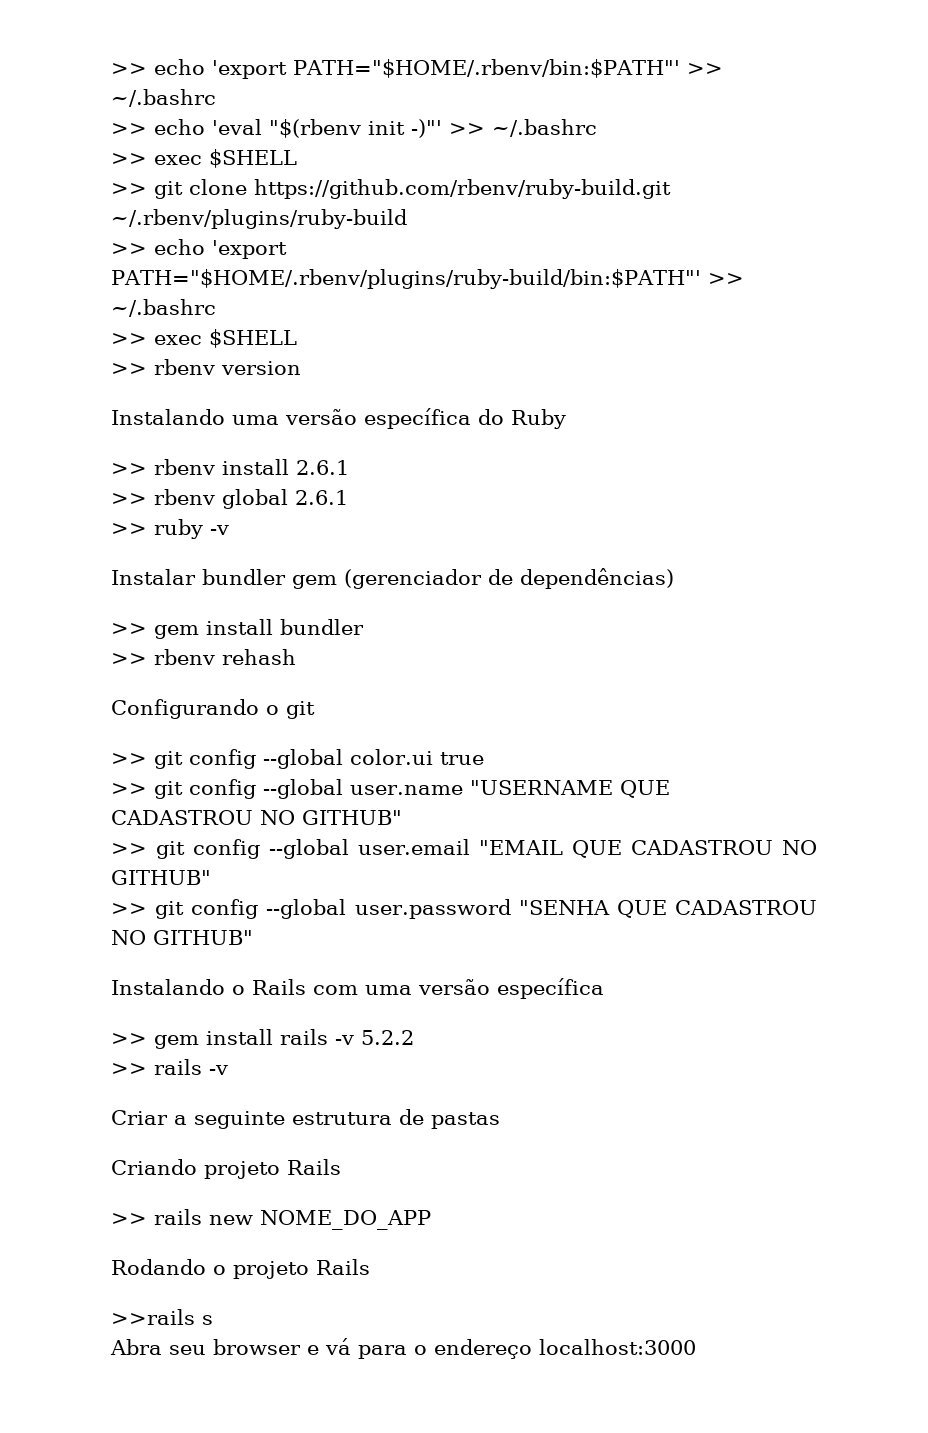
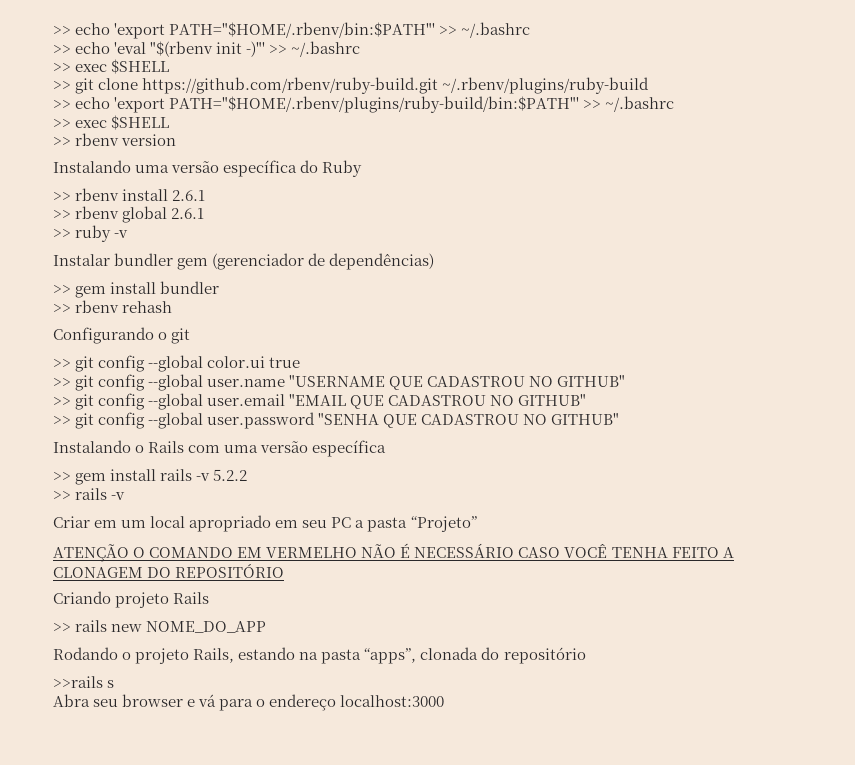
- Criar a seguinte estrutura de pastas
+ Criar em um local apropriado em seu PC a pasta “Projeto”
+ ATENÇÃO O COMANDO EM VERMELHO NÃO É NECESSÁRIO CASO VOCÊ TENHA FEITO A CLONAGEM DO REPOSITÓRIO
- Rodando o projeto Rails
+ Rodando o projeto Rails, estando na pasta “apps”, clonada do repositório

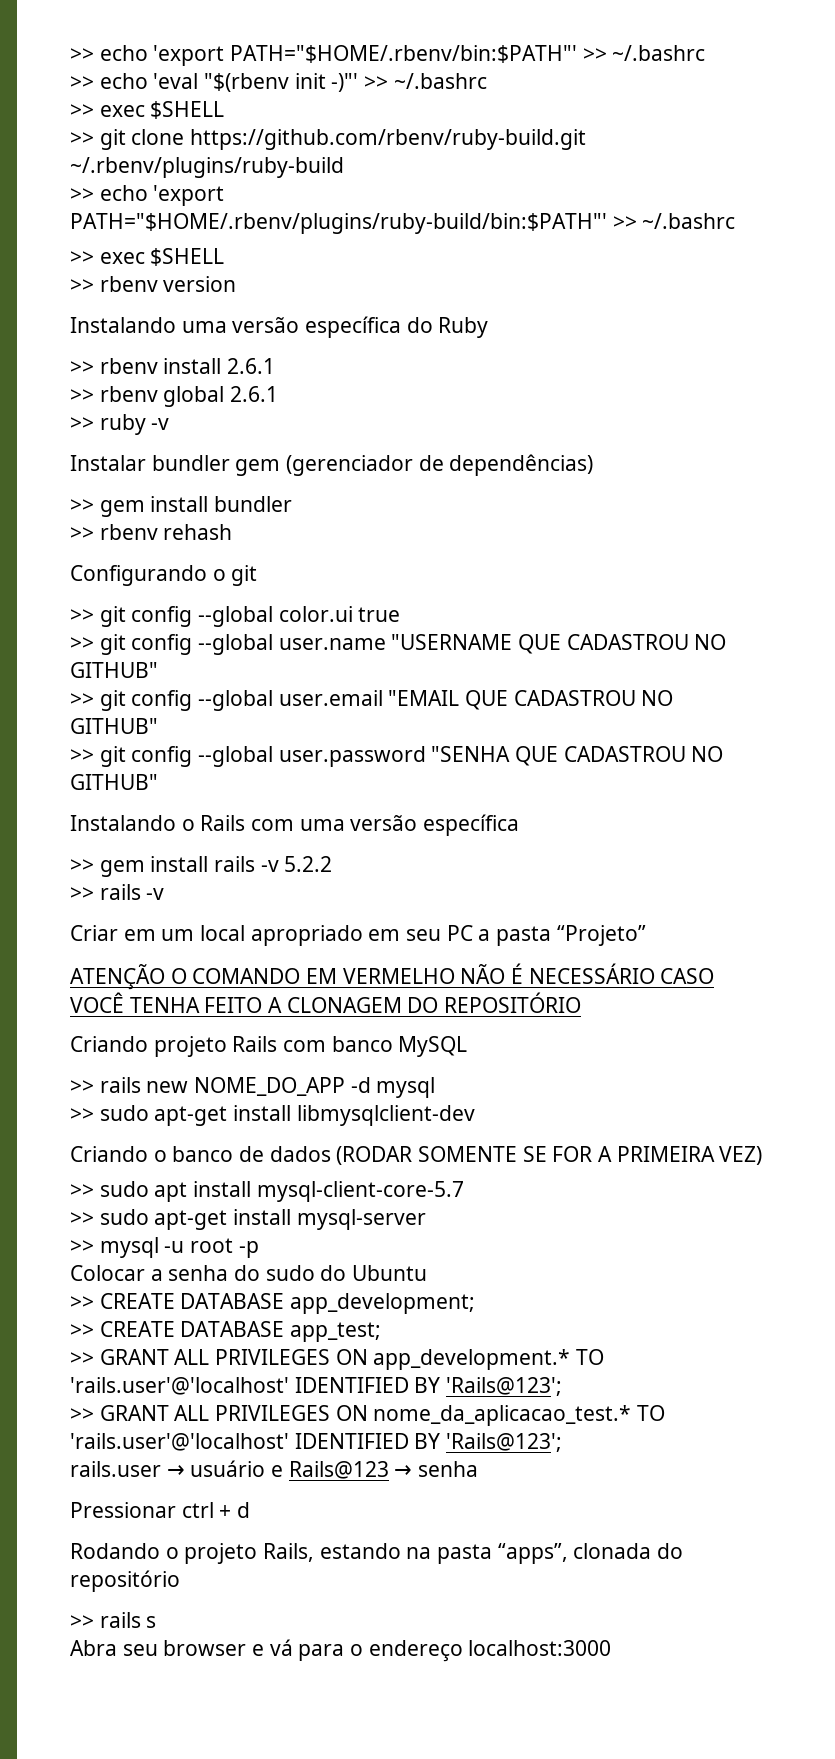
- Criando projeto Rails
+ Criando projeto Rails com banco MySQL
- >> rails new NOME_DO_APP
+ >> rails new NOME_DO_APP -d mysql
+ >> sudo apt-get install libmysqlclient-dev
+ Criando o banco de dados (RODAR SOMENTE SE FOR A PRIMEIRA VEZ)
+ >> sudo apt install mysql-client-core-5.7
+ >> sudo apt-get install mysql-server
+ >> mysql -u root -p
+ Colocar a senha do sudo do Ubuntu
+ >> CREATE DATABASE app_development;
+ >> CREATE DATABASE app_test;
+ >> GRANT ALL PRIVILEGES ON app_development.* TO 'rails.user'@'localhost' IDENTIFIED BY 'Rails@123';
+ >> GRANT ALL PRIVILEGES ON nome_da_aplicacao_test.* TO 'rails.user'@'localhost' IDENTIFIED BY 'Rails@123';
+ rails.user → usuário e Rails@123 → senha
+ Pressionar ctrl + d
- >>rails s
+ >> rails s

